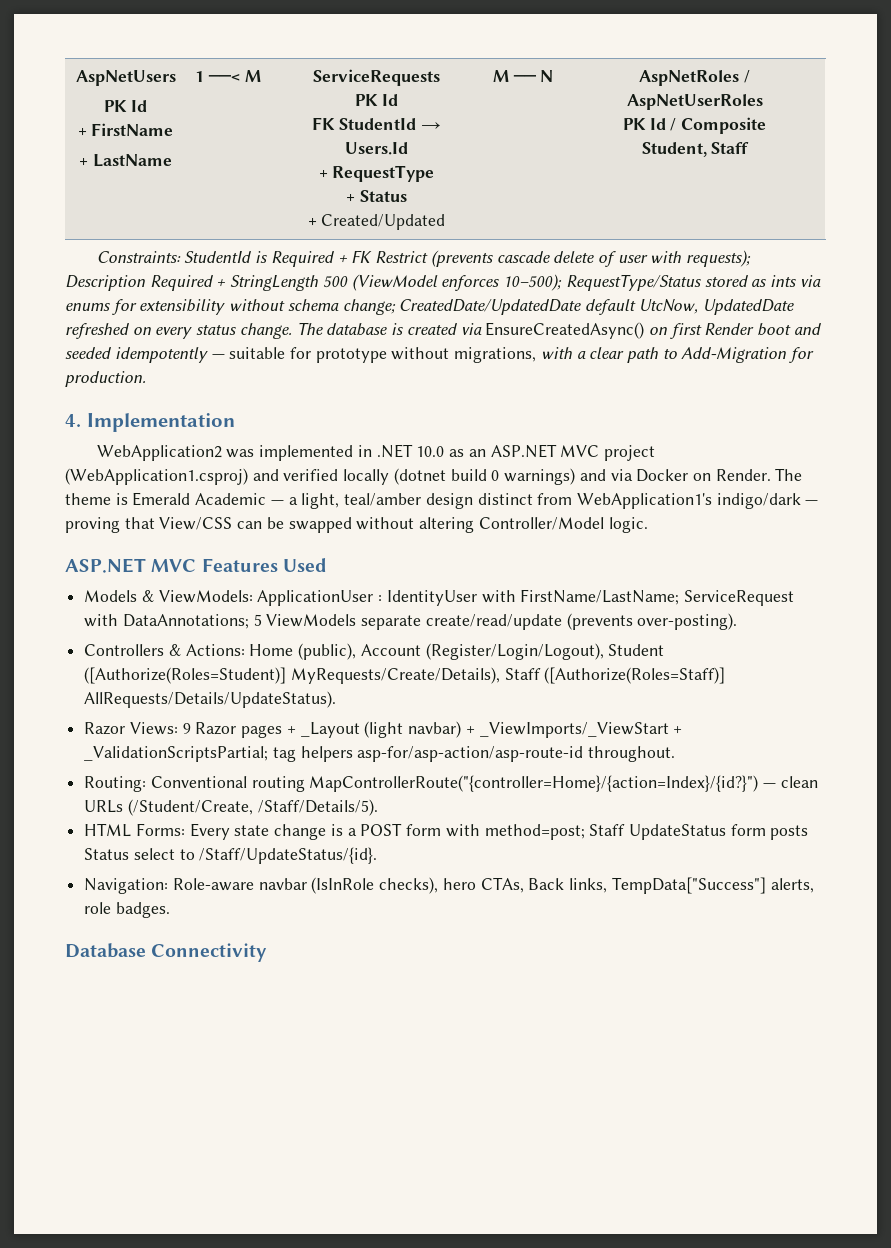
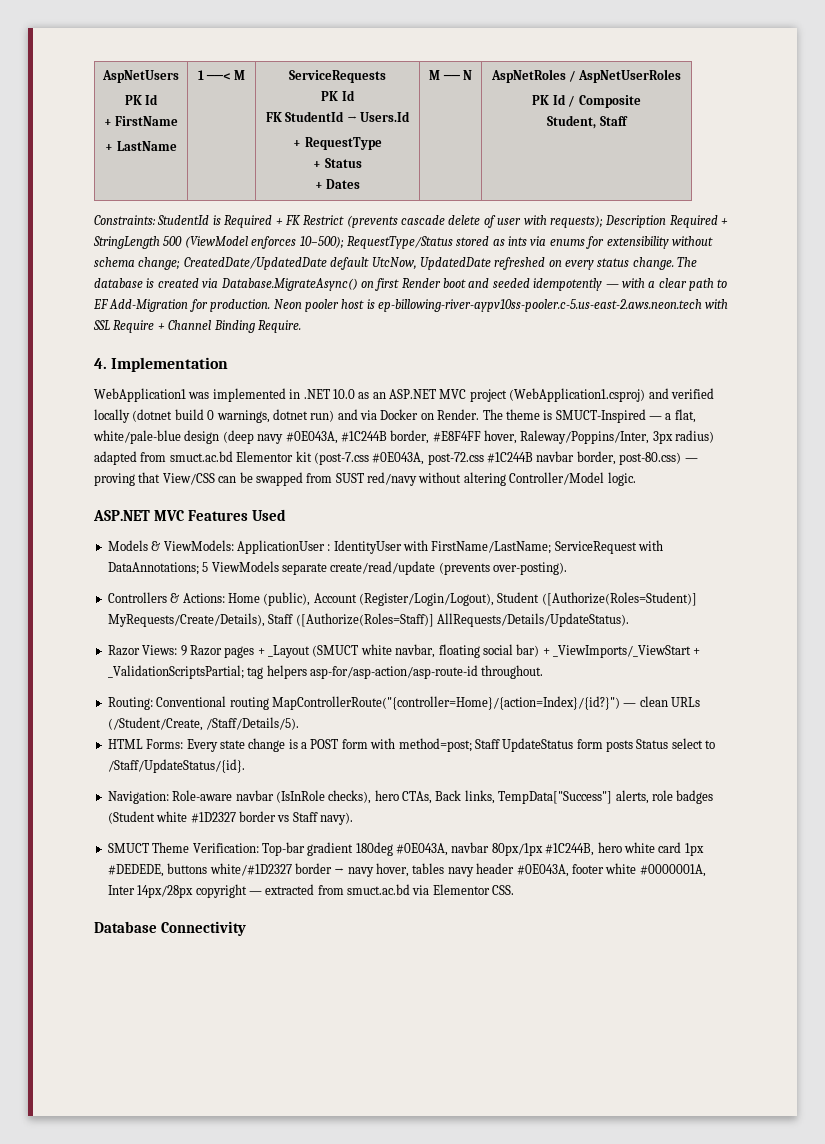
  AspNetUsers
  PK Id
  + FirstName
  + LastName | 1 ──< M | ServiceRequests
  PK Id
  FK StudentId → Users.Id
  + RequestType
  + Status
- + Created/Updated | M ── N | AspNetRoles / AspNetUserRoles
+ + Dates | M ── N | AspNetRoles / AspNetUserRoles
- The database is created via EnsureCreatedAsync() on first Render boot and seeded idempotently — suitable for prototype without migrations, with a clear path to Add-Migration for production.
+ The database is created via Database.MigrateAsync() on first Render boot and seeded idempotently — with a clear path to EF Add-Migration for production. Neon pooler host is ep-billowing-river-aypv10ss-pooler.c-5.us-east-2.aws.neon.tech with SSL Require + Channel Binding Require.
- WebApplication2 was implemented in .NET 10.0 as an ASP.NET MVC project (WebApplication1.csproj) and verified locally (dotnet build 0 warnings) and via Docker on Render.
+ WebApplication1 was implemented in .NET 10.0 as an ASP.NET MVC project (WebApplication1.csproj) and verified locally (dotnet build 0 warnings, dotnet run) and via Docker on Render.
- The theme is Emerald Academic — a light, teal/amber design distinct from WebApplication1's indigo/dark — proving that View/CSS can be swapped without altering Controller/Model logic.
+ The theme is SMUCT-Inspired — a flat, white/pale-blue design (deep navy #0E043A, #1C244B border, #E8F4FF hover, Raleway/Poppins/Inter, 3px radius) adapted from smuct.ac.bd Elementor kit (post-7.css #0E043A, post-72.css #1C244B navbar border, post-80.css) — proving that View/CSS can be swapped from SUST red/navy without altering Controller/Model logic.
- Razor Views: 9 Razor pages + _Layout (light navbar) + _ViewImports/_ViewStart + _ValidationScriptsPartial; tag helpers asp-for/asp-action/asp-route-id throughout.
+ Razor Views: 9 Razor pages + _Layout (SMUCT white navbar, floating social bar) + _ViewImports/_ViewStart + _ValidationScriptsPartial; tag helpers asp-for/asp-action/asp-route-id throughout.
- Navigation: Role-aware navbar (IsInRole checks), hero CTAs, Back links, TempData["Success"] alerts, role badges.
+ Navigation: Role-aware navbar (IsInRole checks), hero CTAs, Back links, TempData["Success"] alerts, role badges (Student white #1D2327 border vs Staff navy).
+ SMUCT Theme Verification: Top-bar gradient 180deg #0E043A, navbar 80px/1px #1C244B, hero white card 1px #DEDEDE, buttons white/#1D2327 border → navy hover, tables navy header #0E043A, footer white #0000001A, Inter 14px/28px copyright — extracted from smuct.ac.bd via Elementor CSS.

